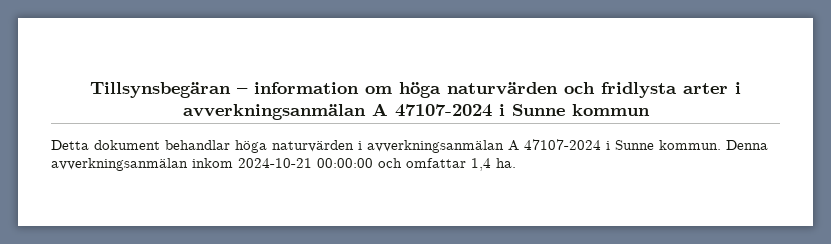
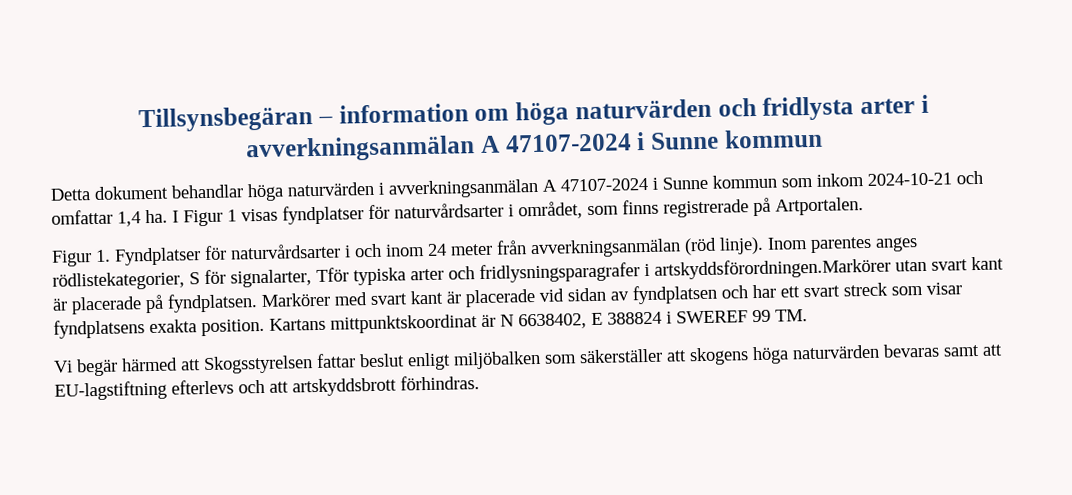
- Detta dokument behandlar höga naturvärden i avverkningsanmälan A 47107-2024 i Sunne kommun. Denna avverkningsanmälan inkom 2024-10-21 00:00:00 och omfattar 1,4 ha.
+ Detta dokument behandlar höga naturvärden i avverkningsanmälan A 47107-2024 i Sunne kommun som inkom 2024-10-21 och omfattar 1,4 ha.
+ I Figur 1 visas fyndplatser för naturvårdsarter i området, som finns registrerade på Artportalen.
+ Figur 1. Fyndplatser för naturvårdsarter i och inom 24 meter från avverkningsanmälan (röd linje). Inom parentes anges rödlistekategorier, S för signalarter, Tför typiska arter och fridlysningsparagrafer i artskyddsförordningen.Markörer utan svart kant är placerade på fyndplatsen. Markörer med svart kant är placerade vid sidan av fyndplatsen och har ett svart streck som visar fyndplatsens exakta position. Kartans mittpunktskoordinat är N 6638402, E 388824 i SWEREF 99 TM.
+ Vi begär härmed att Skogsstyrelsen fattar beslut enligt miljöbalken som säkerställer att skogens höga naturvärden bevaras samt att EU-lagstiftning efterlevs och att artskyddsbrott förhindras.

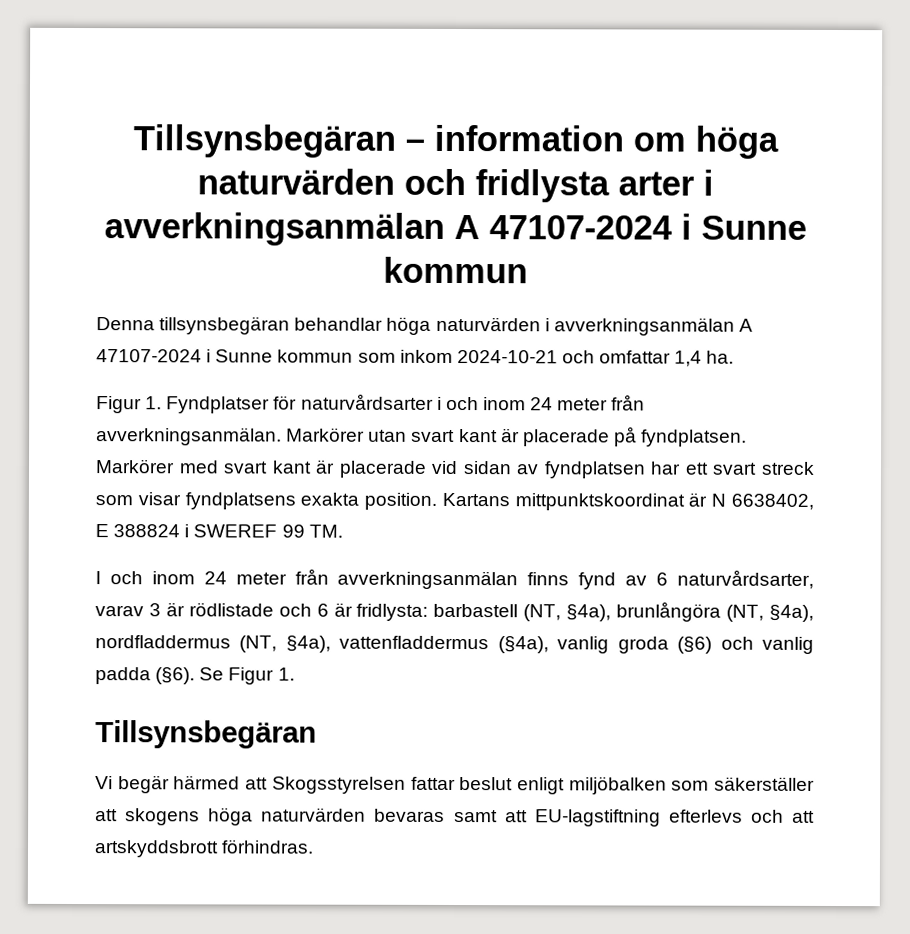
- Detta dokument behandlar höga naturvärden i avverkningsanmälan A 47107-2024 i Sunne kommun som inkom 2024-10-21 och omfattar 1,4 ha. I Figur 1 visas fyndplatser för naturvårdsarter i området, som finns registrerade på Artportalen.
+ Denna tillsynsbegäran behandlar höga naturvärden i avverkningsanmälan A 47107-2024 i Sunne kommun som inkom 2024-10-21 och omfattar 1,4 ha.
- Figur 1. Fyndplatser för naturvårdsarter i och inom 24 meter från avverkningsanmälan (röd linje). Inom parentes anges rödlistekategorier, S för signalarter, Tför typiska arter och fridlysningsparagrafer i artskyddsförordningen.Markörer utan svart kant är placerade på fyndplatsen.
+ Figur 1. Fyndplatser för naturvårdsarter i och inom 24 meter från avverkningsanmälan. Markörer utan svart kant är placerade på fyndplatsen.
- Markörer med svart kant är placerade vid sidan av fyndplatsen och har ett svart streck som visar fyndplatsens exakta position.
+ Markörer med svart kant är placerade vid sidan av fyndplatsen har ett svart streck som visar fyndplatsens exakta position.
+ I och inom 24 meter från avverkningsanmälan finns fynd av 6 naturvårdsarter, varav 3 är rödlistade och 6 är fridlysta: barbastell (NT, §4a), brunlångöra (NT, §4a), nordfladdermus (NT, §4a), vattenfladdermus (§4a), vanlig groda (§6) och vanlig padda (§6). Se Figur 1.
+ Tillsynsbegäran

